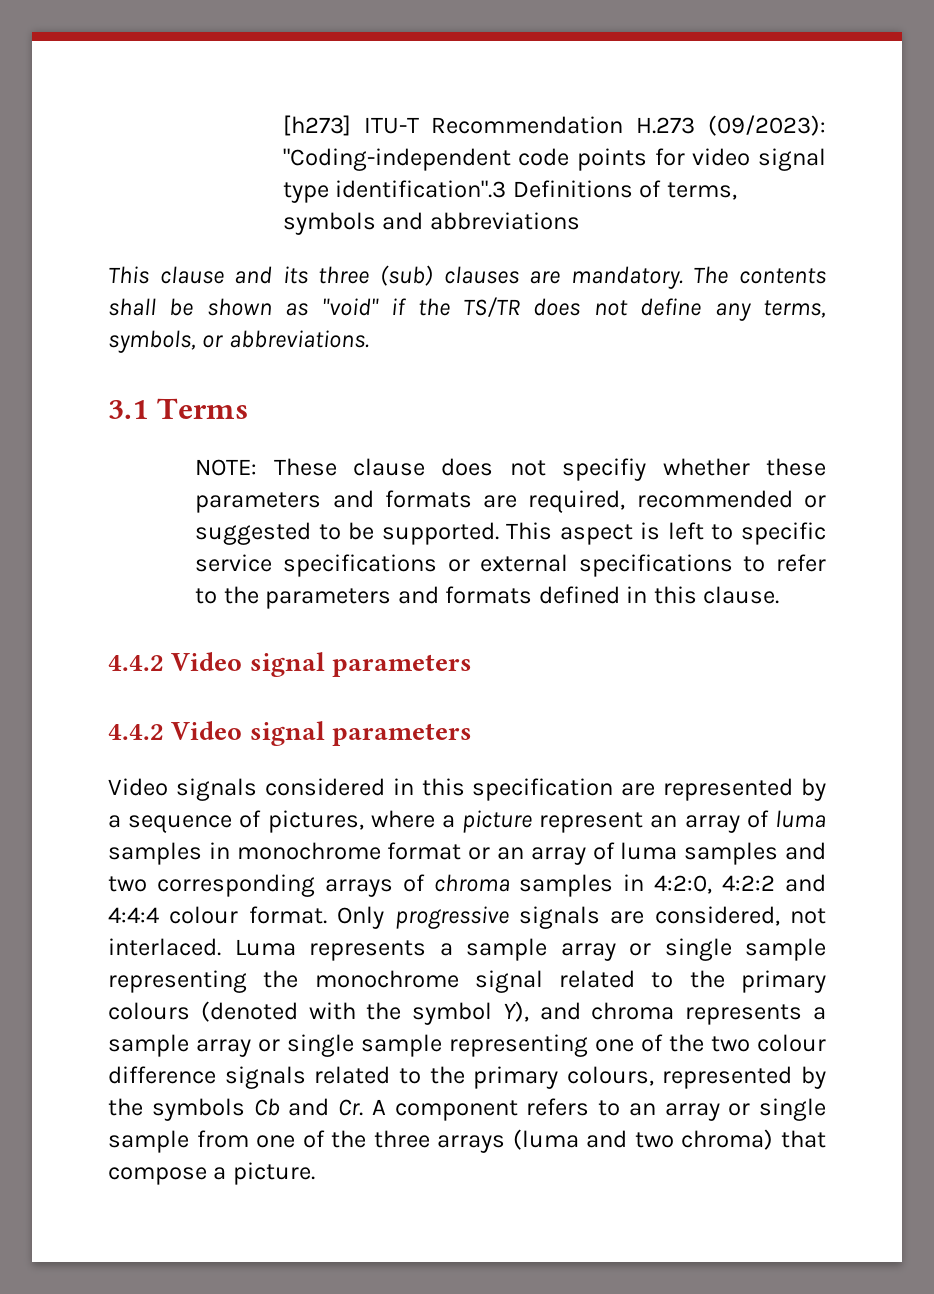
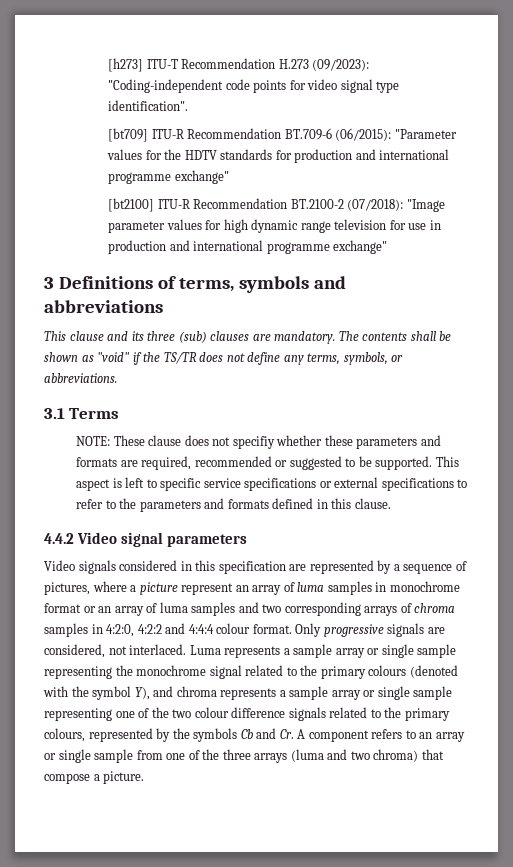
- [h273] ITU-T Recommendation H.273 (09/2023): "Coding-independent code points for video signal type identification".3 Definitions of terms, symbols and abbreviations
+ [h273] ITU-T Recommendation H.273 (09/2023): "Coding-independent code points for video signal type identification".
+ [bt709] ITU-R Recommendation BT.709-6 (06/2015): "Parameter values for the HDTV standards for production and international programme exchange"
+ [bt2100] ITU-R Recommendation BT.2100-2 (07/2018): "Image parameter values for high dynamic range television for use in production and international programme exchange"
+ 3 Definitions of terms, symbols and abbreviations
  This aspect is left to specific service specifications or external specifications to refer to the parameters and formats defined in this clause.
- 4.4.2 Video signal parameters

